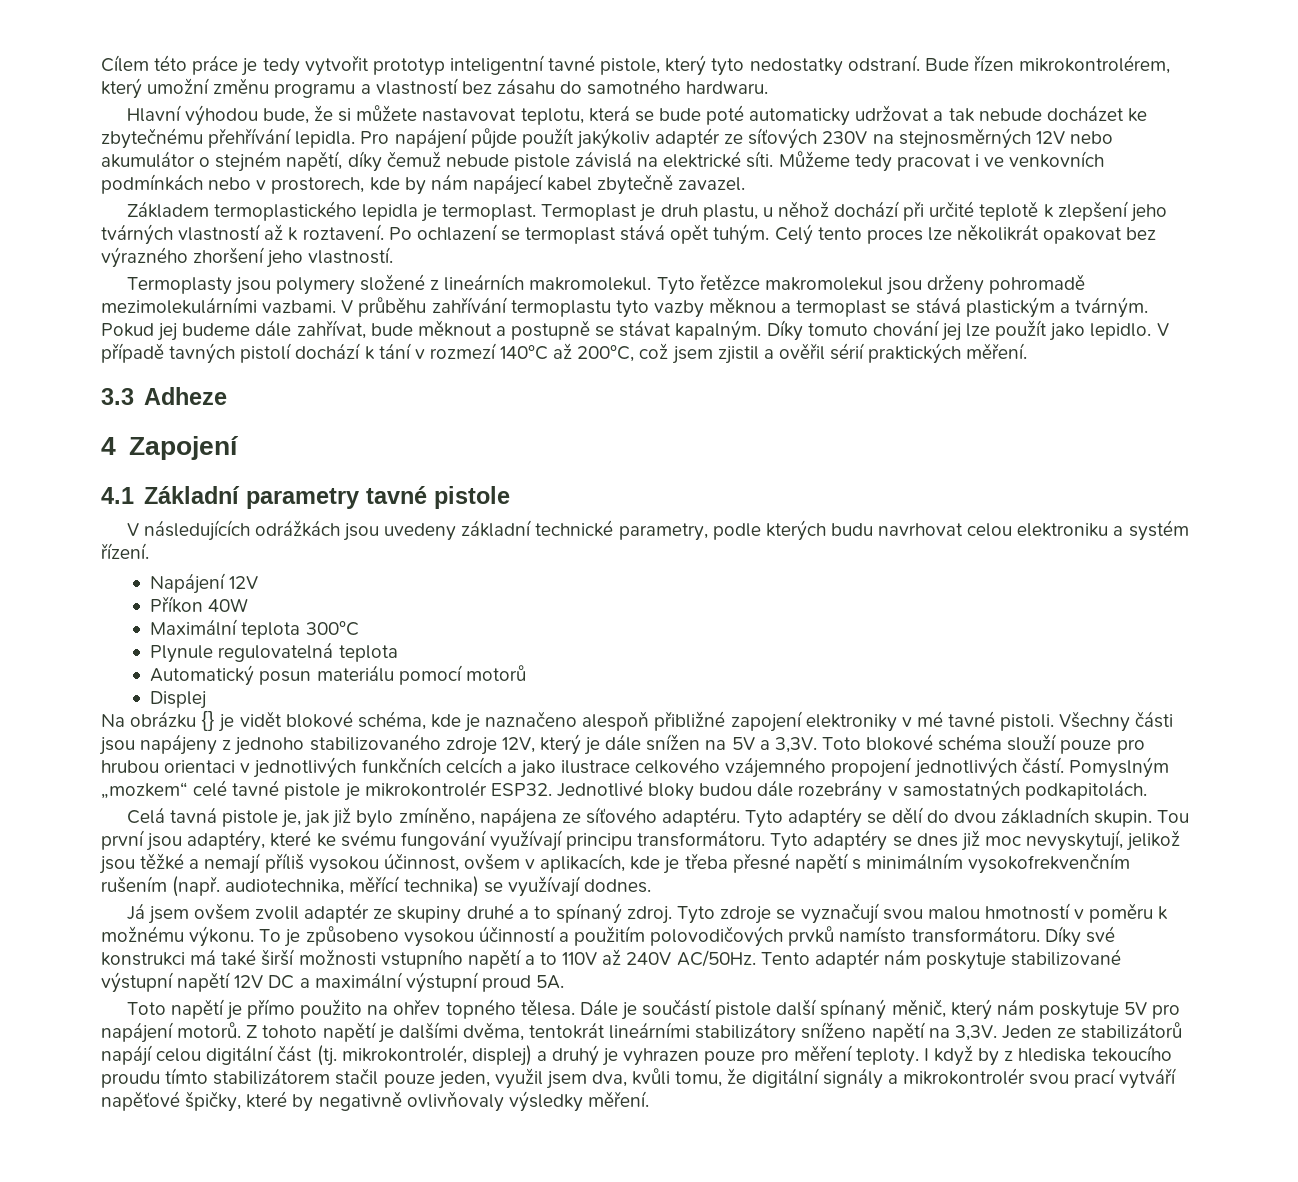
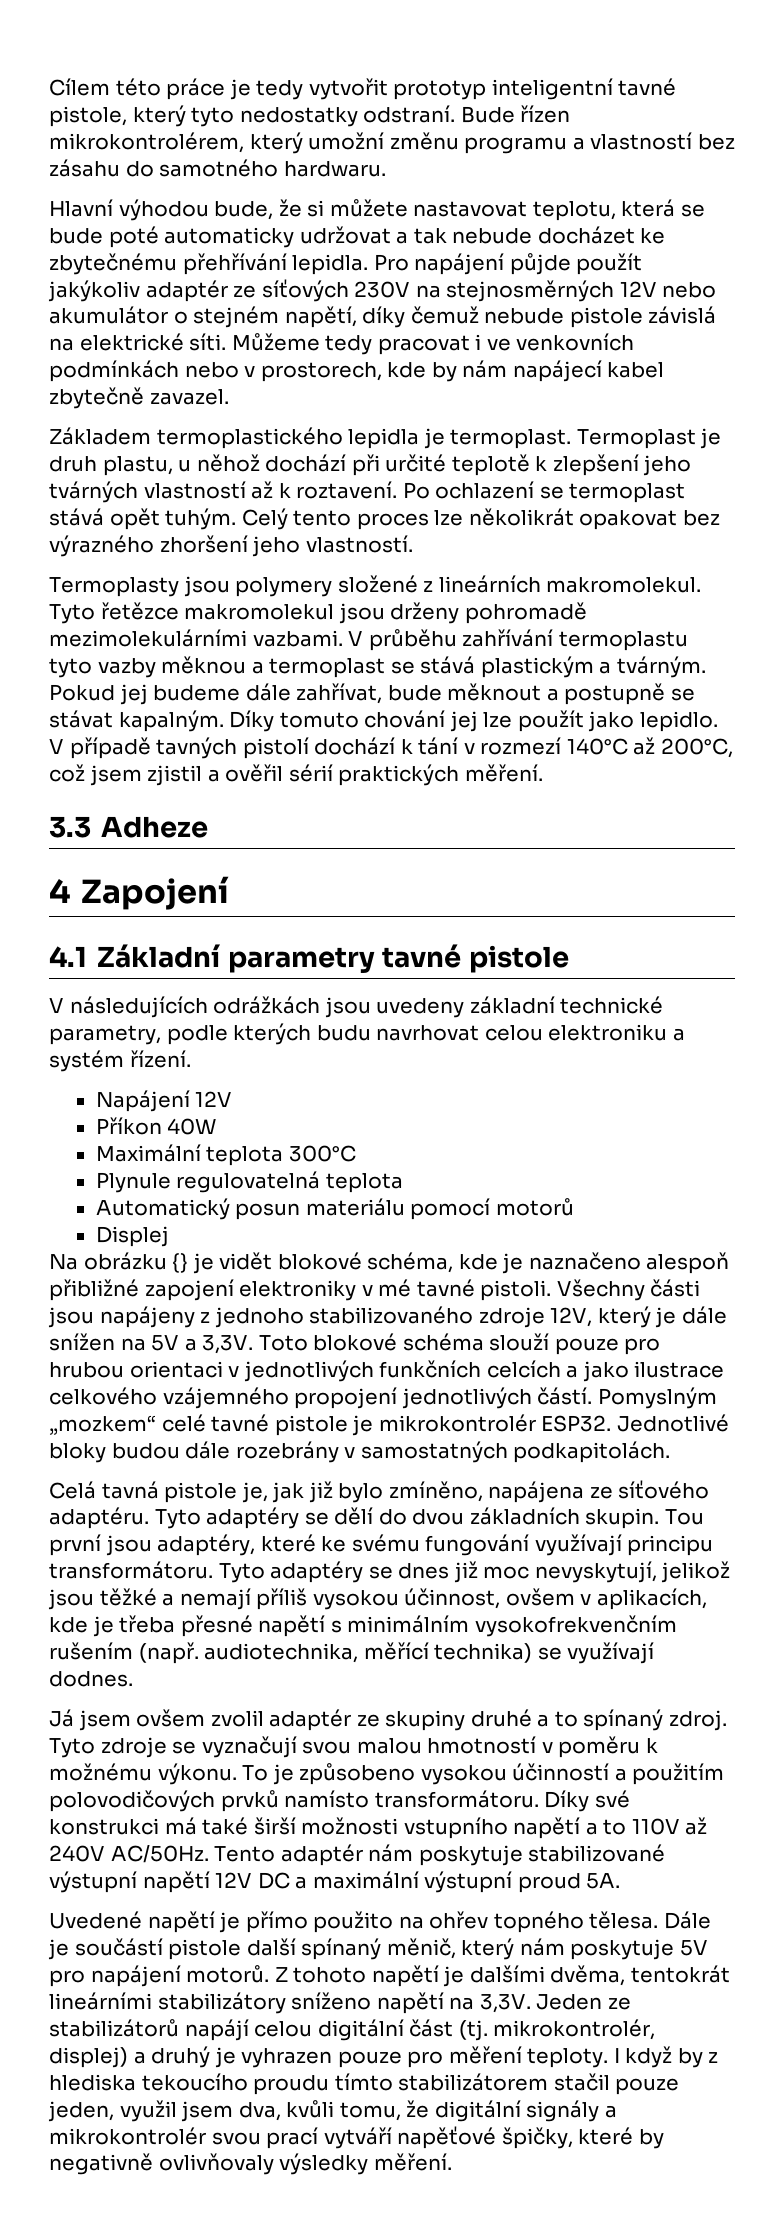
- Toto napětí je přímo použito na ohřev topného tělesa.
+ Uvedené napětí je přímo použito na ohřev topného tělesa.

